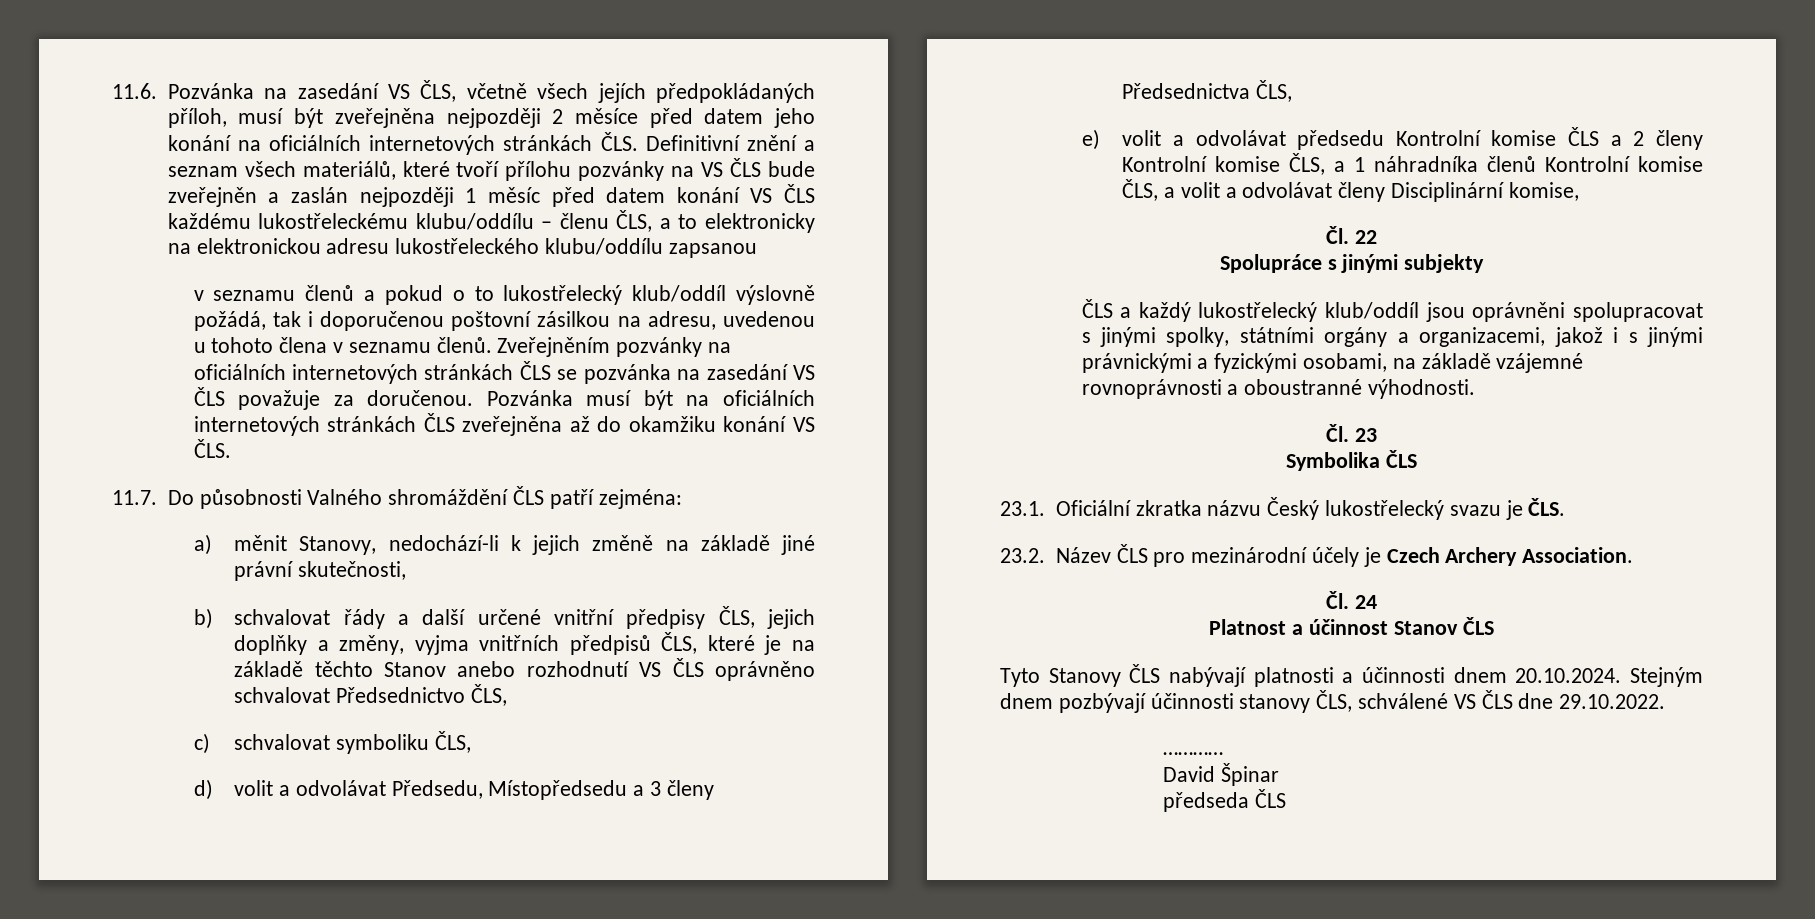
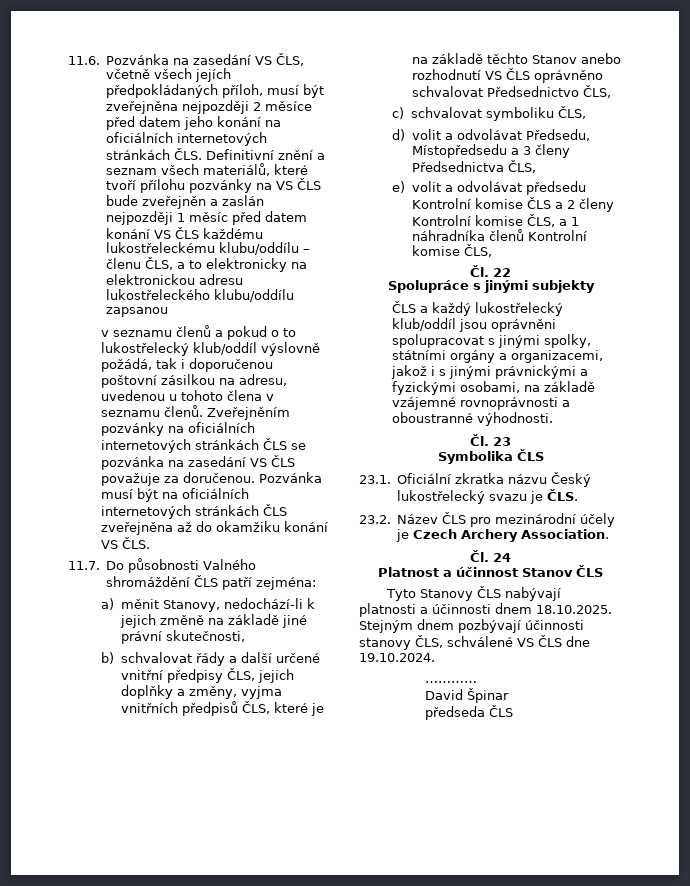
- e) volit a odvolávat předsedu Kontrolní komise ČLS a 2 členy Kontrolní komise ČLS, a 1 náhradníka členů Kontrolní komise ČLS, a volit a odvolávat členy Disciplinární komise,
+ e) volit a odvolávat předsedu Kontrolní komise ČLS a 2 členy Kontrolní komise ČLS, a 1 náhradníka členů Kontrolní komise ČLS,
- Tyto Stanovy ČLS nabývají platnosti a účinnosti dnem 20.10.2024. Stejným dnem pozbývají účinnosti stanovy ČLS, schválené VS ČLS dne 29.10.2022.
+ Tyto Stanovy ČLS nabývají platnosti a účinnosti dnem 18.10.2025. Stejným dnem pozbývají účinnosti stanovy ČLS, schválené VS ČLS dne 19.10.2024.

